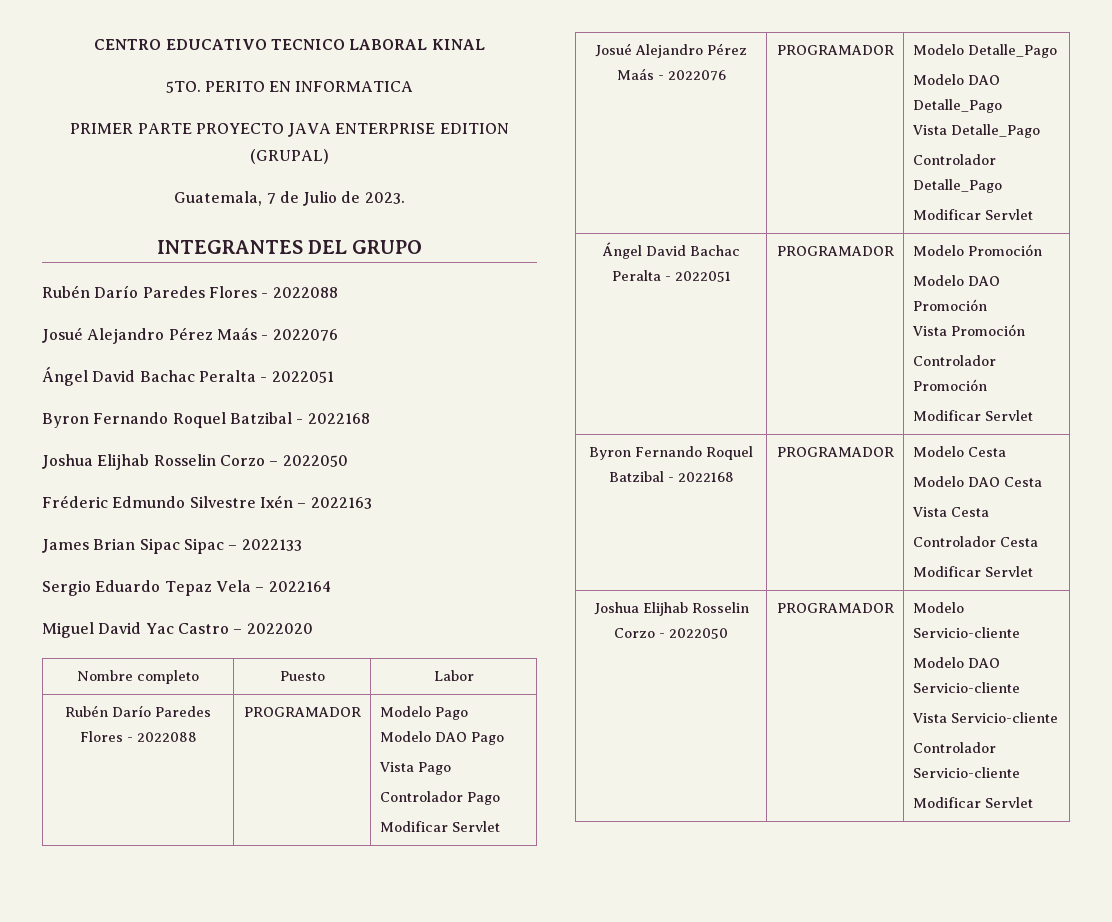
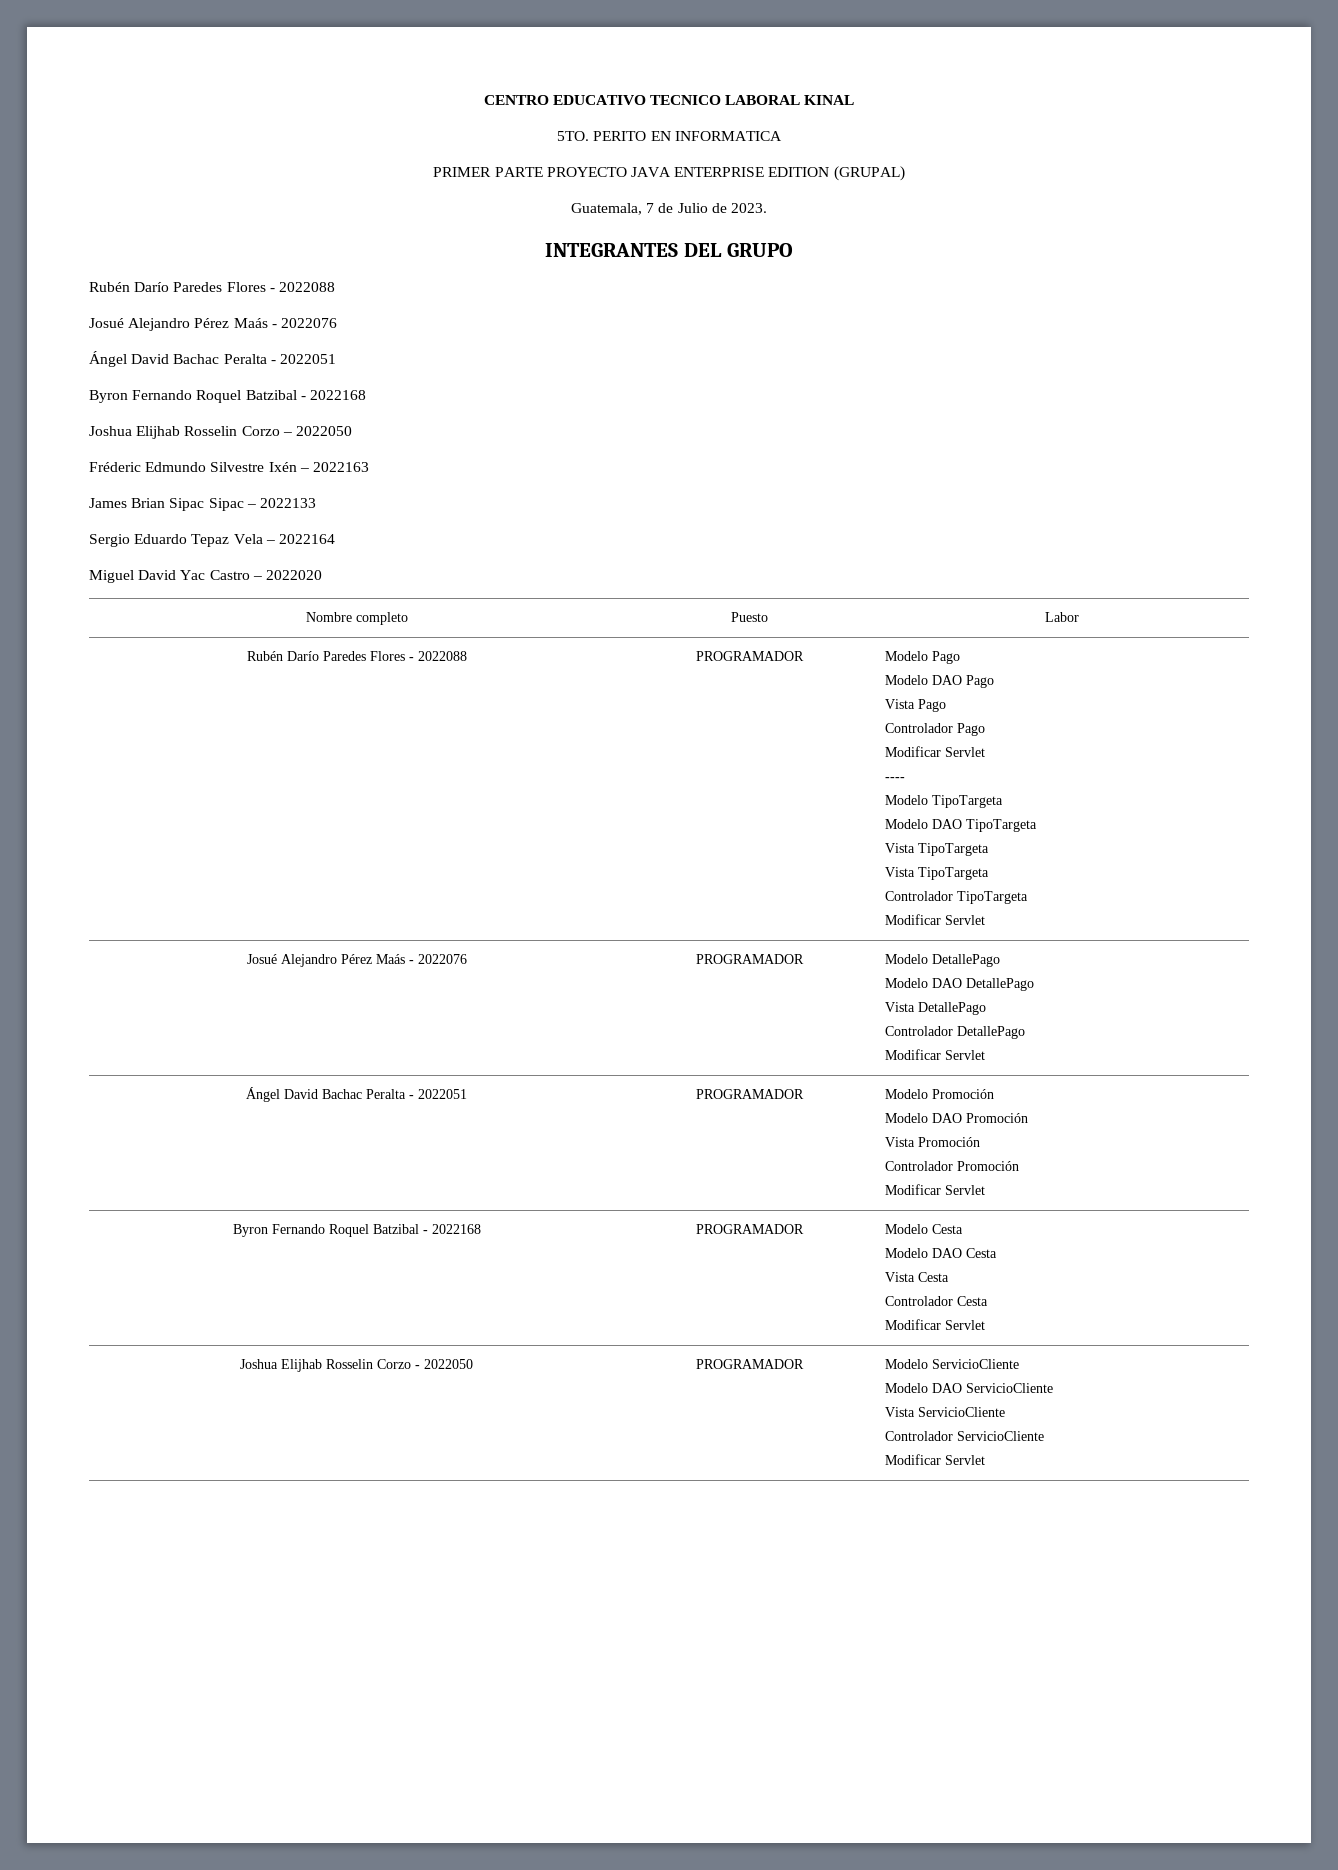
  Rubén Darío Paredes Flores - 2022088 | PROGRAMADOR | Modelo Pago
  Modelo DAO Pago
  Vista Pago
  Controlador Pago
+ Modificar Servlet
+ ----
+ Modelo TipoTargeta
+ Modelo DAO TipoTargeta
+ Vista TipoTargeta
+ Vista TipoTargeta
+ Controlador TipoTargeta
- Josué Alejandro Pérez Maás - 2022076 | PROGRAMADOR | Modelo Detalle_Pago
- Modelo DAO Detalle_Pago
- Vista Detalle_Pago
- Controlador Detalle_Pago
+ Josué Alejandro Pérez Maás - 2022076 | PROGRAMADOR | Modelo DetallePago
+ Modelo DAO DetallePago
+ Vista DetallePago
+ Controlador DetallePago
- Joshua Elijhab Rosselin Corzo - 2022050 | PROGRAMADOR | Modelo Servicio-cliente
- Modelo DAO Servicio-cliente
- Vista Servicio-cliente
- Controlador Servicio-cliente
+ Joshua Elijhab Rosselin Corzo - 2022050 | PROGRAMADOR | Modelo ServicioCliente
+ Modelo DAO ServicioCliente
+ Vista ServicioCliente
+ Controlador ServicioCliente

